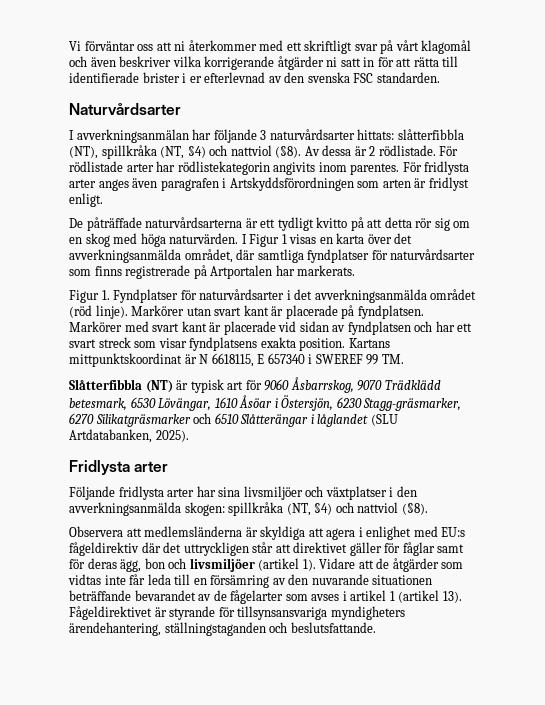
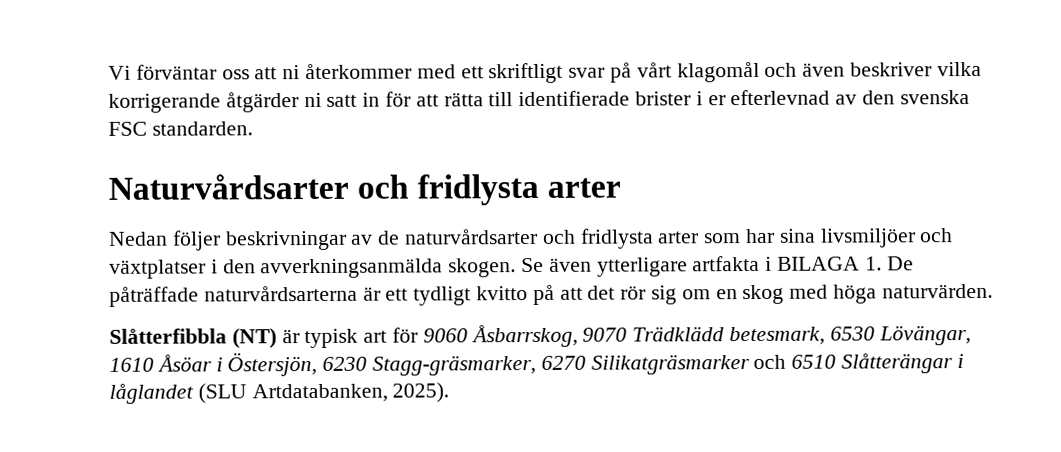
- Naturvårdsarter
- I avverkningsanmälan har följande 3 naturvårdsarter hittats: slåtterfibbla (NT), spillkråka (NT, §4) och nattviol (§8). Av dessa är 2 rödlistade. För rödlistade arter har rödlistekategorin angivits inom parentes. För fridlysta arter anges även paragrafen i Artskyddsförordningen som arten är fridlyst enligt.
- De påträffade naturvårdsarterna är ett tydligt kvitto på att detta rör sig om en skog med höga naturvärden. I Figur 1 visas en karta över det avverkningsanmälda området, där samtliga fyndplatser för naturvårdsarter som finns registrerade på Artportalen har markerats.
- Figur 1. Fyndplatser för naturvårdsarter i det avverkningsanmälda området (röd linje). Markörer utan svart kant är placerade på fyndplatsen. Markörer med svart kant är placerade vid sidan av fyndplatsen och har ett svart streck som visar fyndplatsens exakta position. Kartans mittpunktskoordinat är N 6618115, E 657340 i SWEREF 99 TM.
+ Naturvårdsarter och fridlysta arter
+ Nedan följer beskrivningar av de naturvårdsarter och fridlysta arter som har sina livsmiljöer och växtplatser i den avverkningsanmälda skogen. Se även ytterligare artfakta i BILAGA 1. De påträffade naturvårdsarterna är ett tydligt kvitto på att det rör sig om en skog med höga naturvärden.
- Fridlysta arter
- Följande fridlysta arter har sina livsmiljöer och växtplatser i den avverkningsanmälda skogen: spillkråka (NT, §4) och nattviol (§8).
- Observera att medlemsländerna är skyldiga att agera i enlighet med EU:s fågeldirektiv där det uttryckligen står att direktivet gäller för fåglar samt för deras ägg, bon och livsmiljöer (artikel 1). Vidare att de åtgärder som vidtas inte får leda till en försämring av den nuvarande situationen beträffande bevarandet av de fågelarter som avses i artikel 1 (artikel 13). Fågeldirektivet är styrande för tillsynsansvariga myndigheters ärendehantering, ställningstaganden och beslutsfattande.

